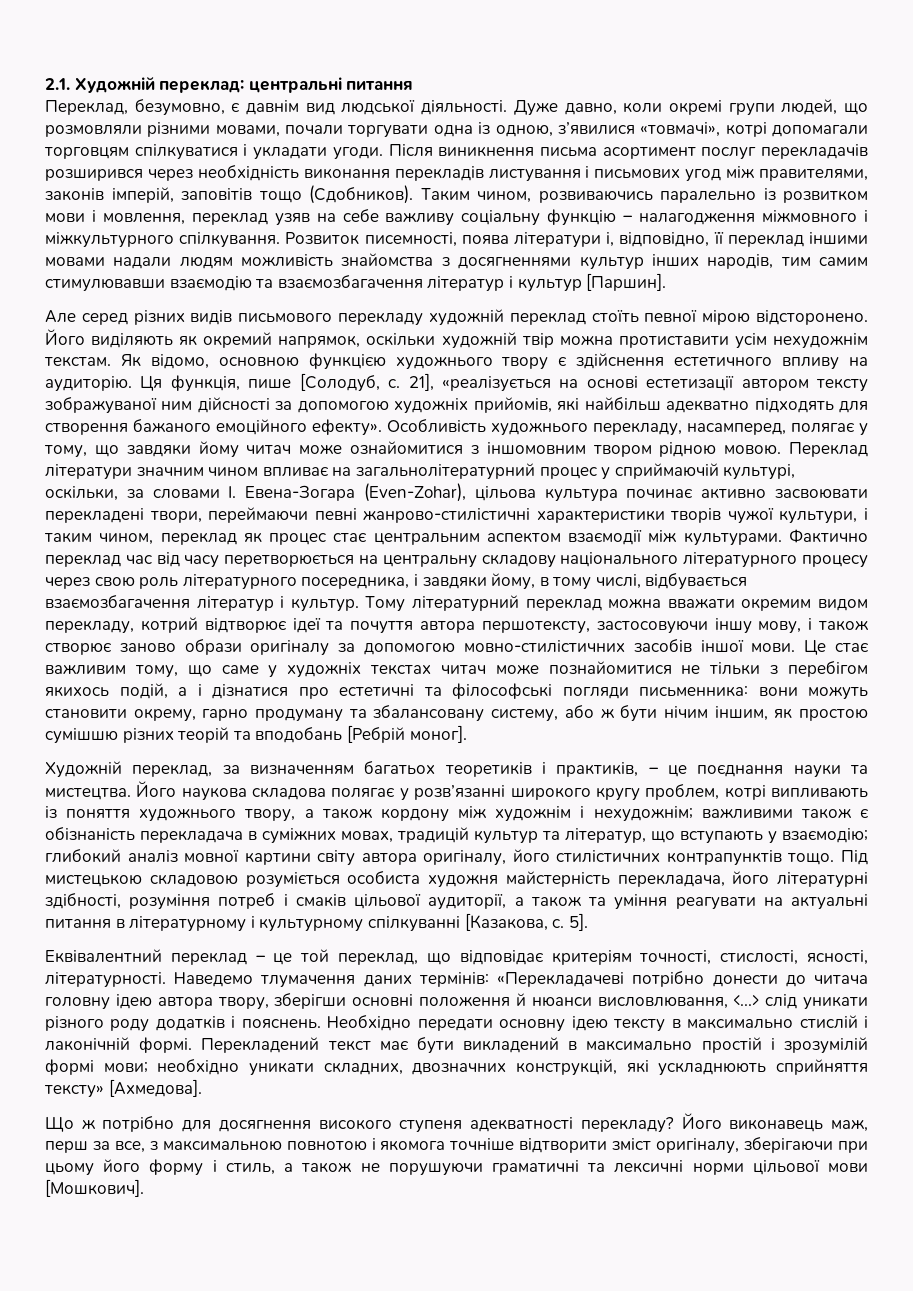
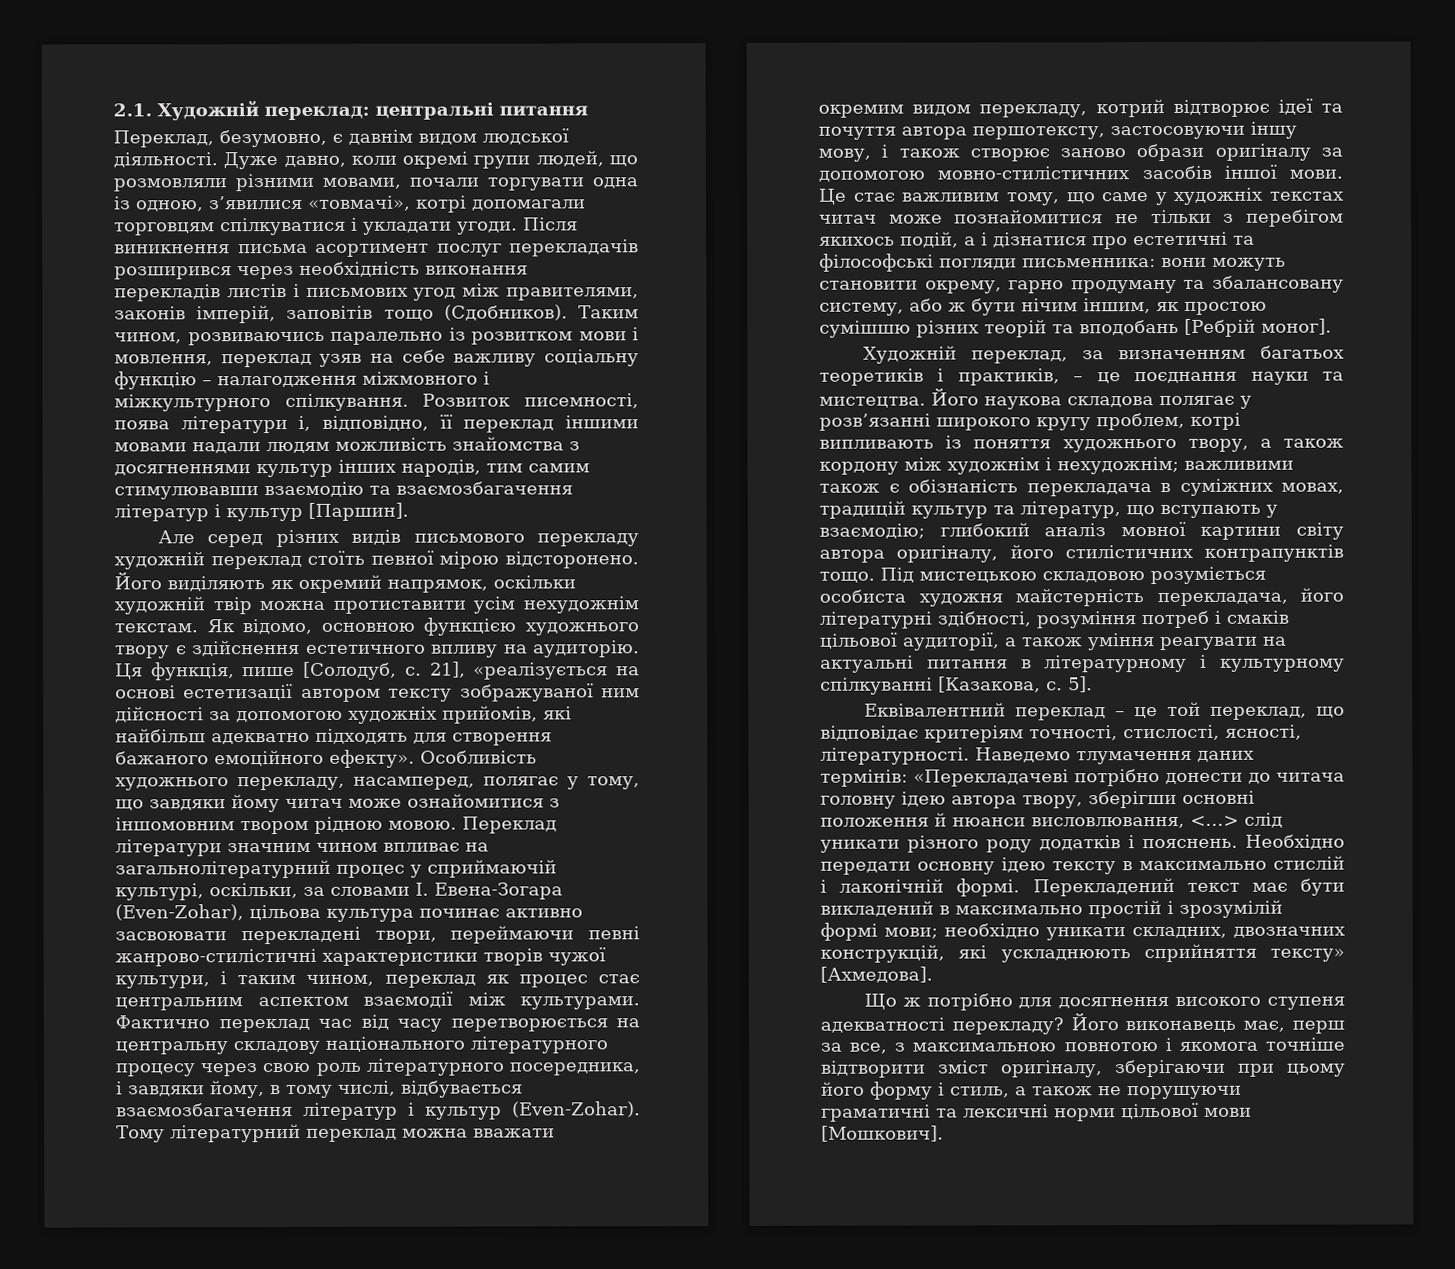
- Переклад, безумовно, є давнім вид людської діяльності.
+ Переклад, безумовно, є давнім видом людської діяльності.
- Після виникнення письма асортимент послуг перекладачів розширився через необхідність виконання перекладів листування і письмових угод між правителями, законів імперій, заповітів тощо (Сдобников).
+ Після виникнення письма асортимент послуг перекладачів розширився через необхідність виконання перекладів листів і письмових угод між правителями, законів імперій, заповітів тощо (Сдобников).
- Фактично переклад час від часу перетворюється на центральну складову національного літературного процесу через свою роль літературного посередника, і завдяки йому, в тому числі, відбувається взаємозбагачення літератур і культур.
+ Фактично переклад час від часу перетворюється на центральну складову національного літературного процесу через свою роль літературного посередника, і завдяки йому, в тому числі, відбувається взаємозбагачення літератур і культур (Even-Zohar).
- Під мистецькою складовою розуміється особиста художня майстерність перекладача, його літературні здібності, розуміння потреб і смаків цільової аудиторії, а також та уміння реагувати на актуальні питання в літературному і культурному спілкуванні [Казакова, с.
+ Під мистецькою складовою розуміється особиста художня майстерність перекладача, його літературні здібності, розуміння потреб і смаків цільової аудиторії, а також уміння реагувати на актуальні питання в літературному і культурному спілкуванні [Казакова, с.
- Його виконавець маж, перш за все, з максимальною повнотою і якомога точніше відтворити зміст оригіналу, зберігаючи при цьому його форму і стиль, а також не порушуючи граматичні та лексичні норми цільової мови [Мошкович].
+ Його виконавець має, перш за все, з максимальною повнотою і якомога точніше відтворити зміст оригіналу, зберігаючи при цьому його форму і стиль, а також не порушуючи граматичні та лексичні норми цільової мови [Мошкович].

